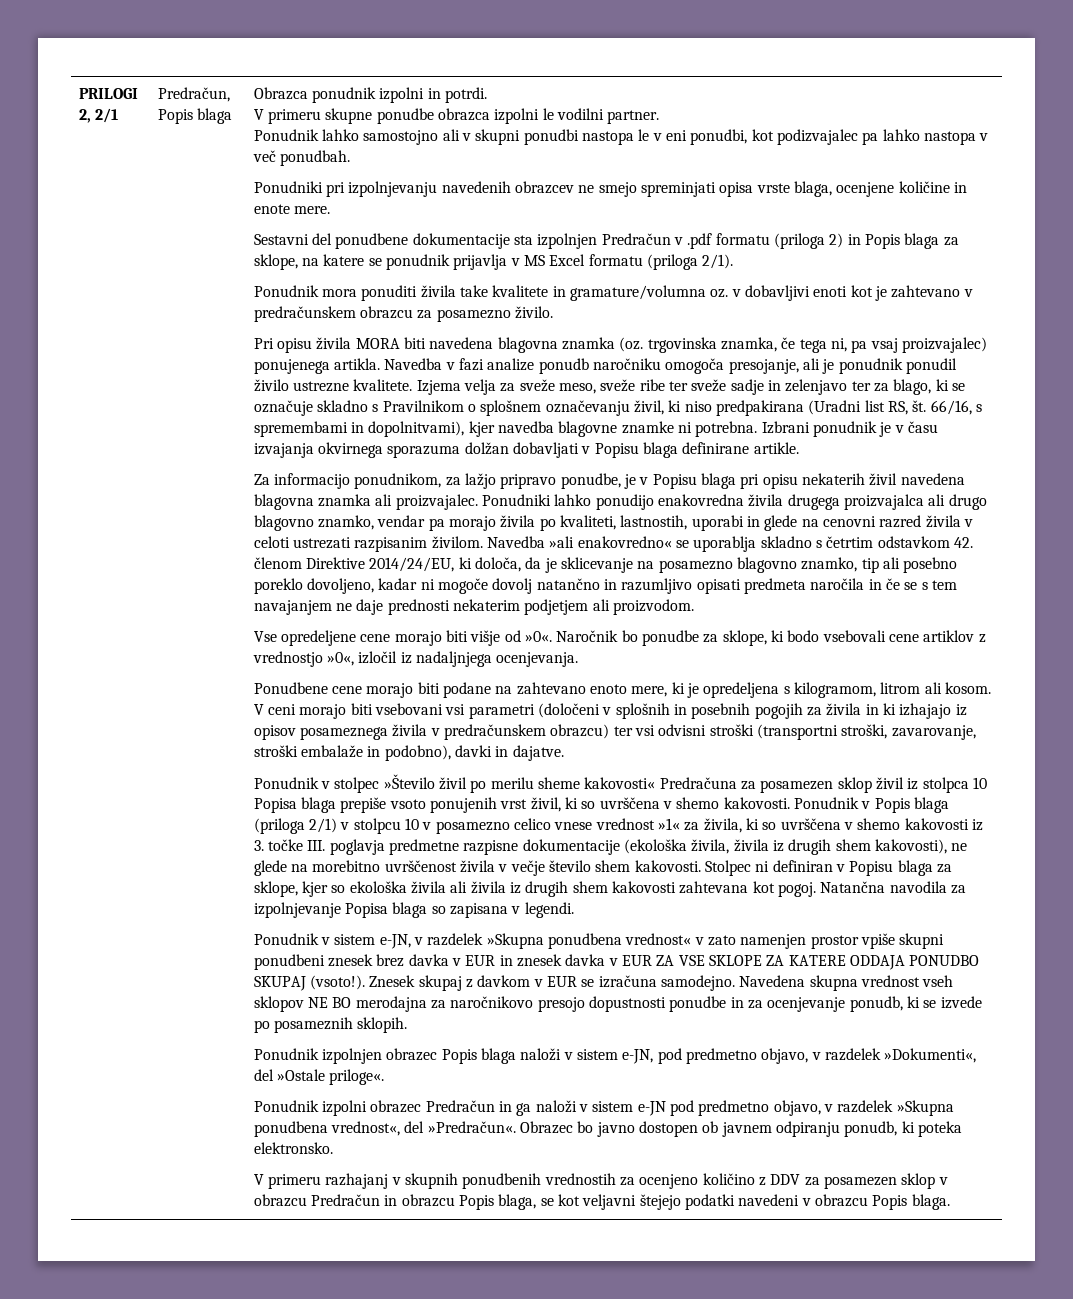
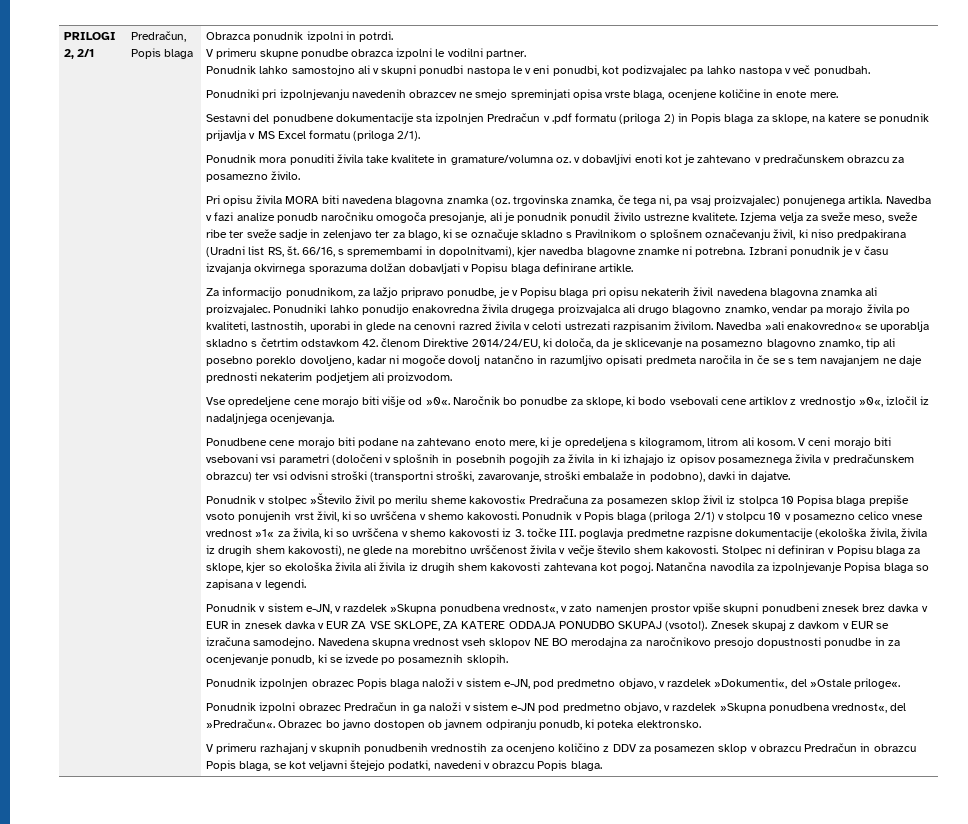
- Ponudnik v sistem e-JN, v razdelek »Skupna ponudbena vrednost« v zato namenjen prostor vpiše skupni ponudbeni znesek brez davka v EUR in znesek davka v EUR ZA VSE SKLOPE ZA KATERE ODDAJA PONUDBO SKUPAJ (vsoto!).
+ Ponudnik v sistem e-JN, v razdelek »Skupna ponudbena vrednost«, v zato namenjen prostor vpiše skupni ponudbeni znesek brez davka v EUR in znesek davka v EUR ZA VSE SKLOPE, ZA KATERE ODDAJA PONUDBO SKUPAJ (vsoto!).
- V primeru razhajanj v skupnih ponudbenih vrednostih za ocenjeno količino z DDV za posamezen sklop v obrazcu Predračun in obrazcu Popis blaga, se kot veljavni štejejo podatki navedeni v obrazcu Popis blaga.
+ V primeru razhajanj v skupnih ponudbenih vrednostih za ocenjeno količino z DDV za posamezen sklop v obrazcu Predračun in obrazcu Popis blaga, se kot veljavni štejejo podatki, navedeni v obrazcu Popis blaga.

